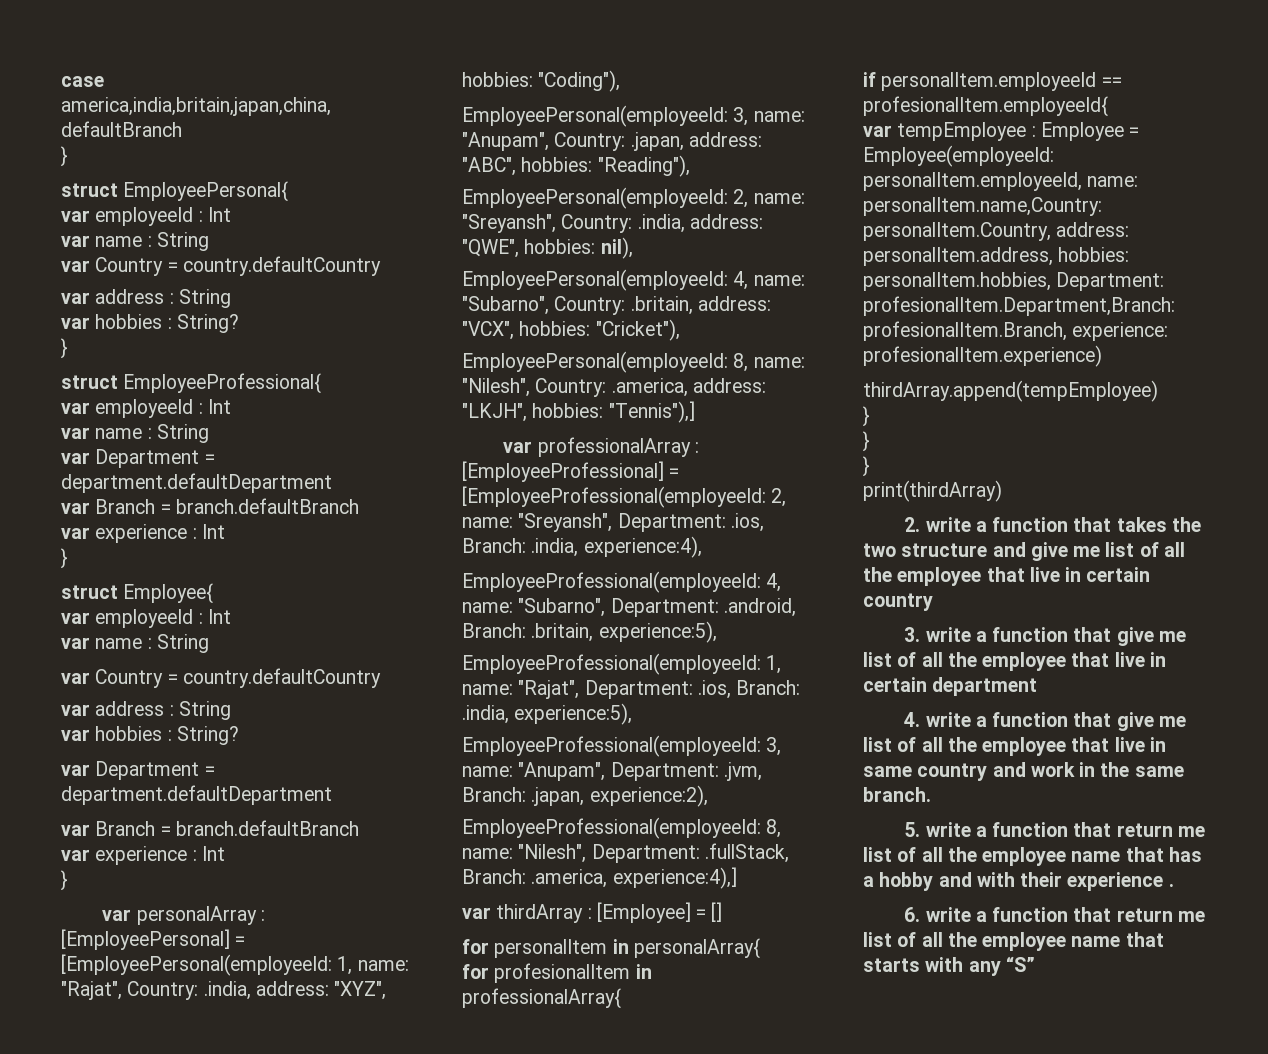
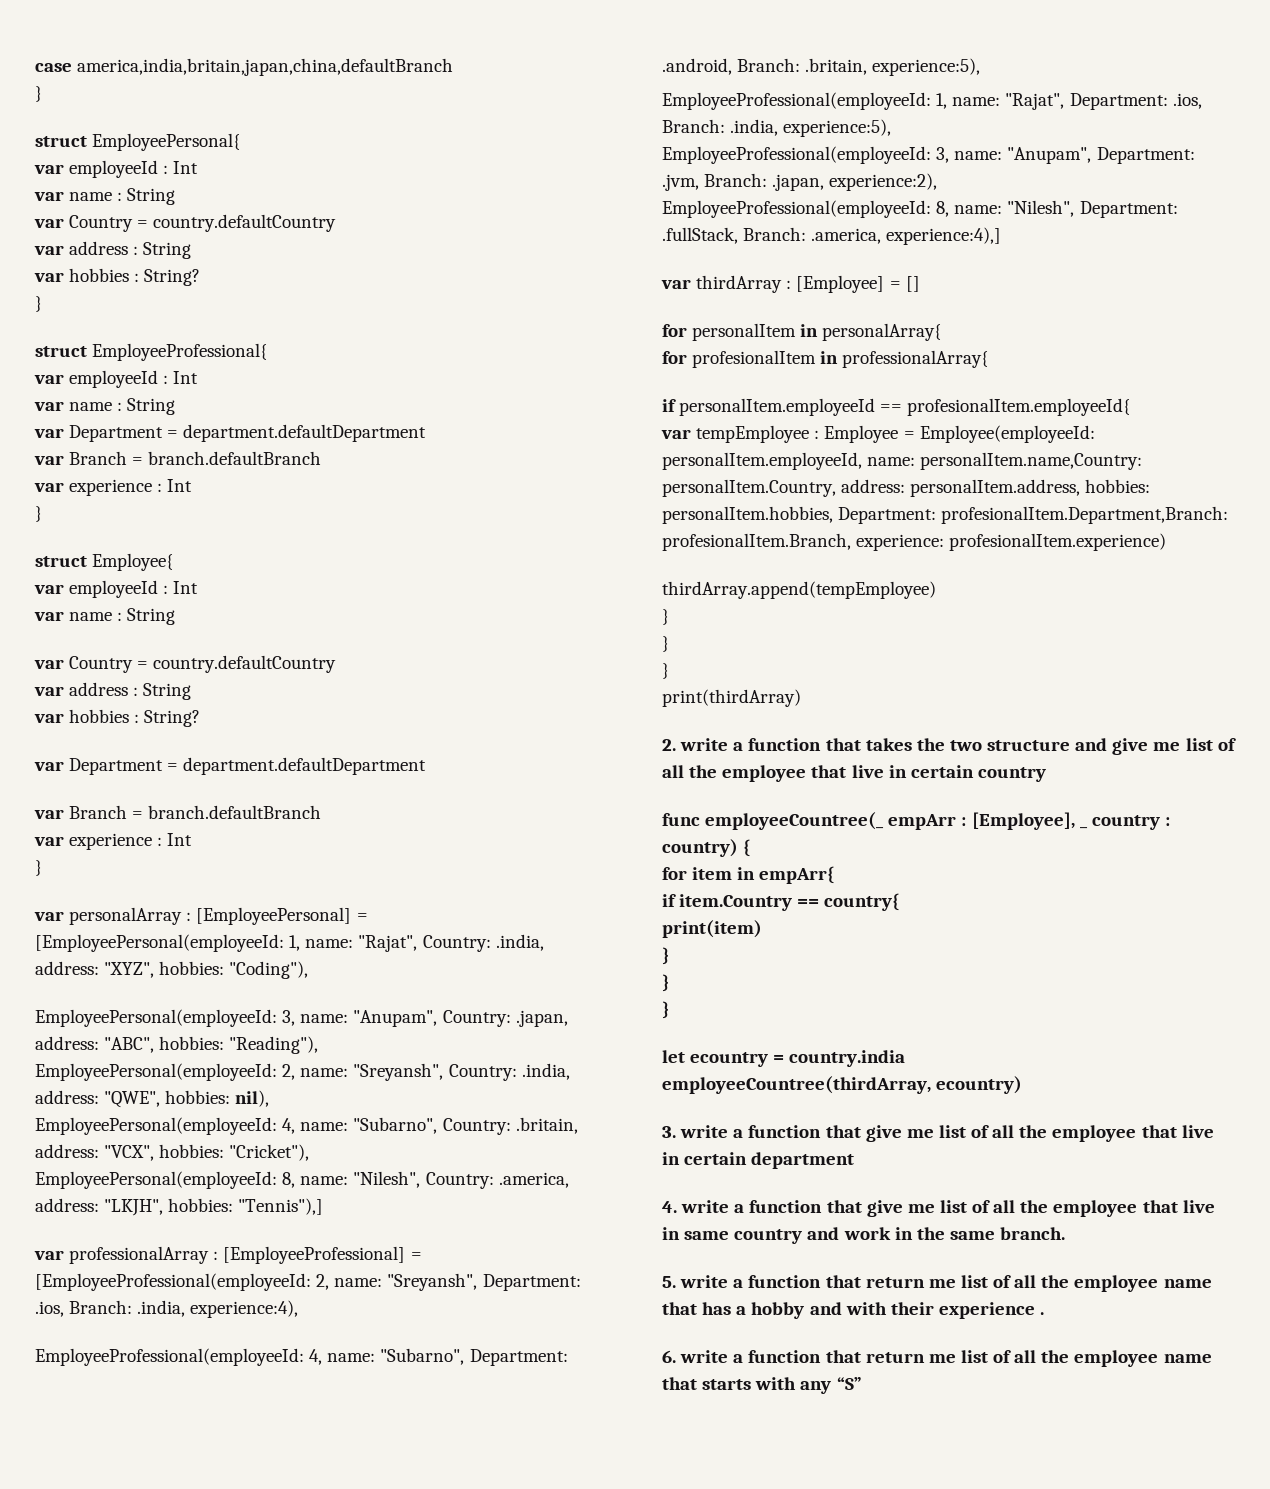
+ func employeeCountree(_ empArr : [Employee], _ country : country) {
+ for item in empArr{
+ if item.Country == country{
+ print(item)
+ }
+ }
+ }
+ let ecountry = country.india
+ employeeCountree(thirdArray, ecountry)

